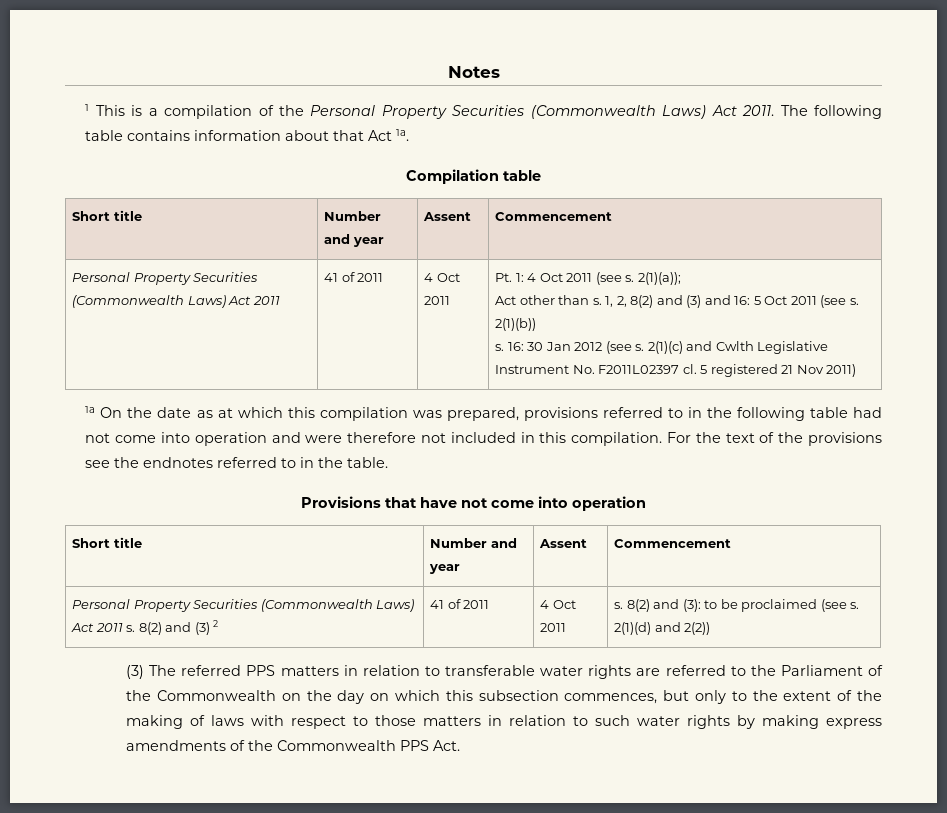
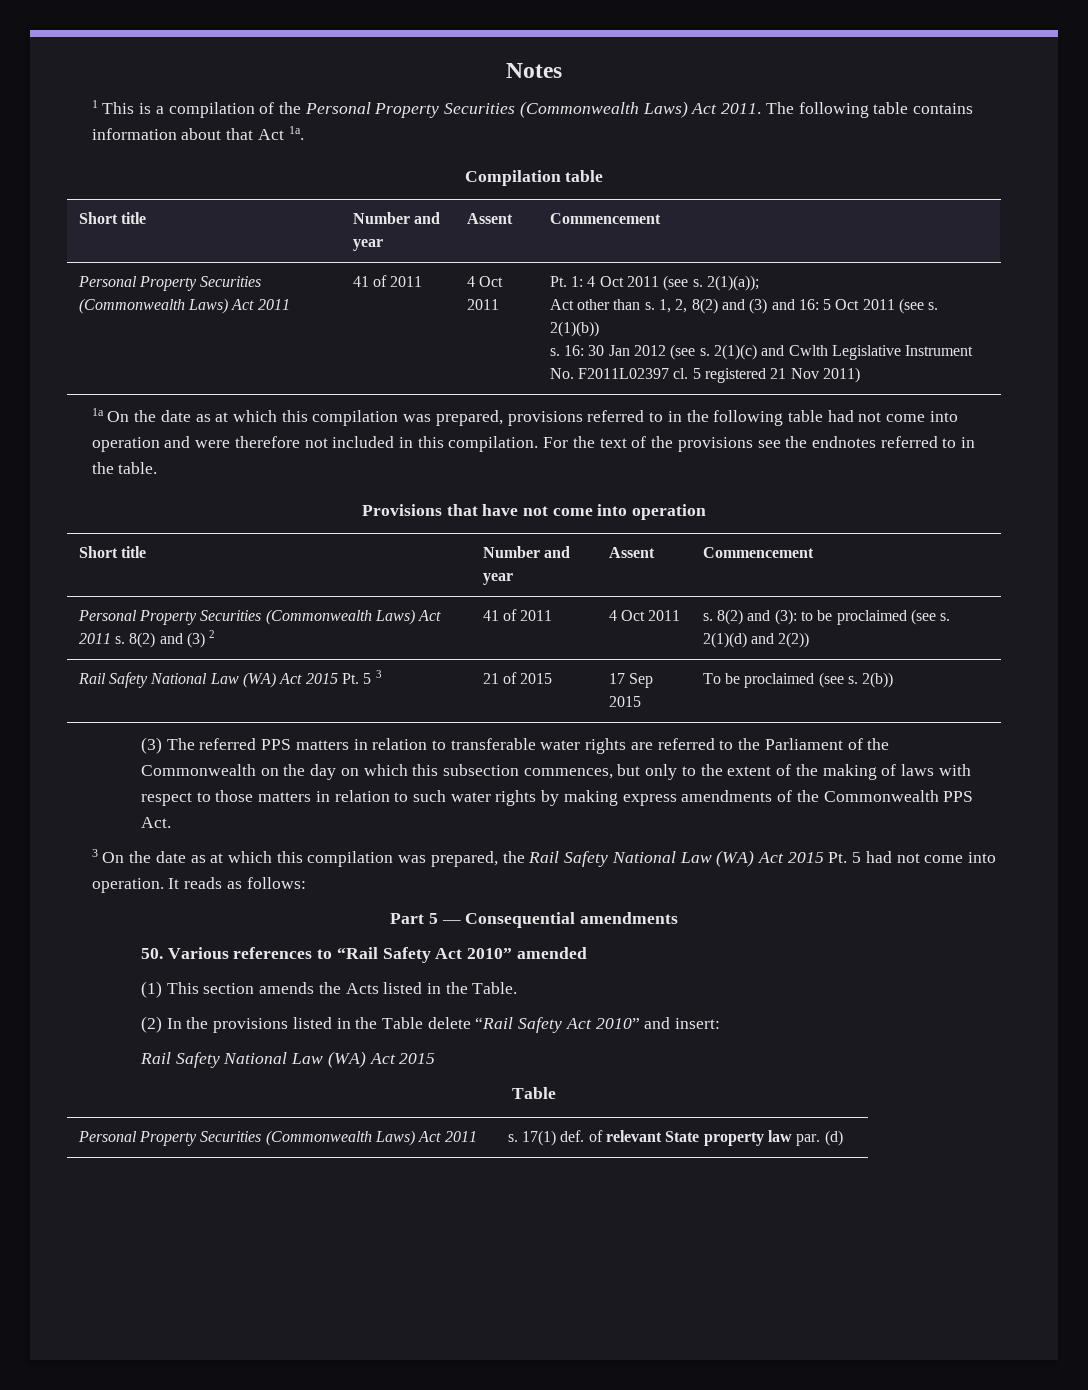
+ Rail Safety National Law (WA) Act 2015 Pt. 5 3 | 21 of 2015 | 17 Sep 2015 | To be proclaimed (see s. 2(b))
+ 3 On the date as at which this compilation was prepared, the Rail Safety National Law (WA) Act 2015 Pt. 5 had not come into operation. It reads as follows:
+ Part 5 — Consequential amendments
+ 50. Various references to “Rail Safety Act 2010” amended
+ (1) This section amends the Acts listed in the Table.
+ (2) In the provisions listed in the Table delete “Rail Safety Act 2010” and insert:
+ Rail Safety National Law (WA) Act 2015
+ Table
+ Personal Property Securities (Commonwealth Laws) Act 2011 | s. 17(1) def. of relevant State property law par. (d)

